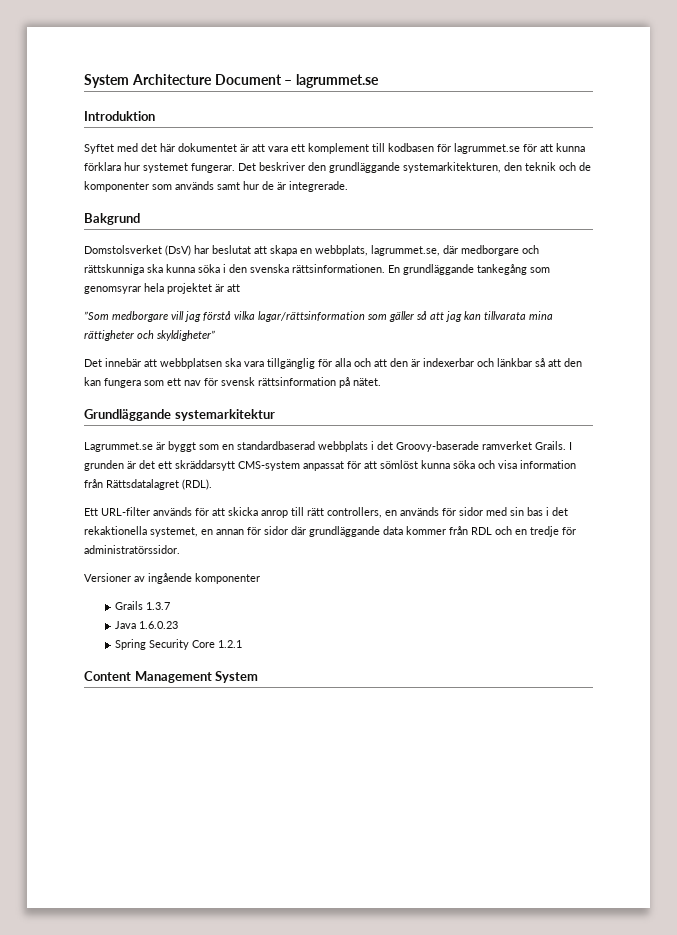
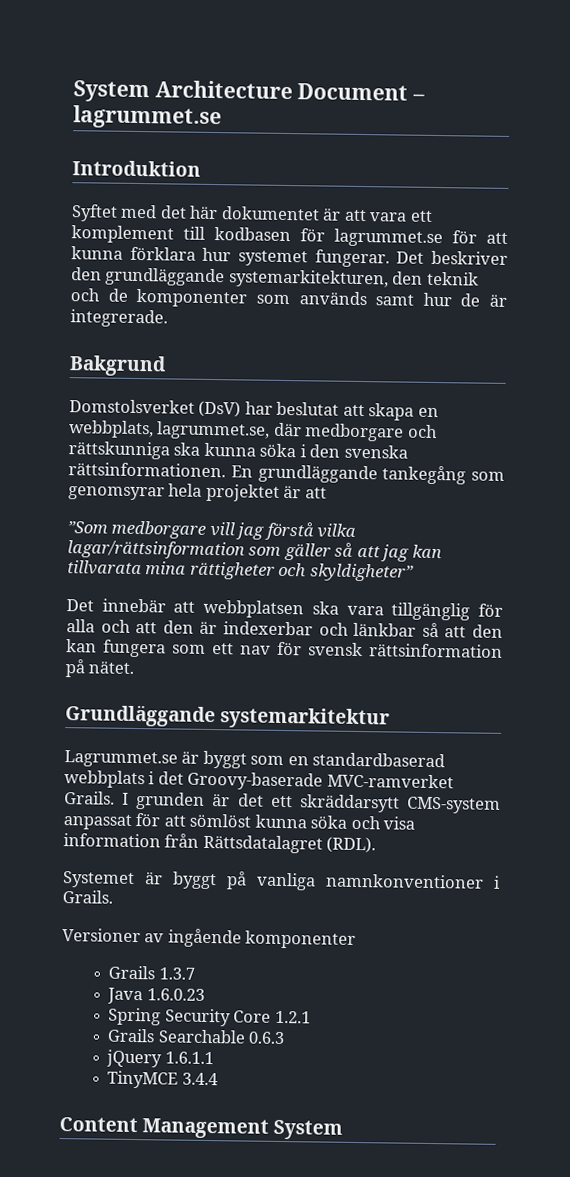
- Lagrummet.se är byggt som en standardbaserad webbplats i det Groovy-baserade ramverket Grails.
+ Lagrummet.se är byggt som en standardbaserad webbplats i det Groovy-baserade MVC-ramverket Grails.
- Ett URL-filter används för att skicka anrop till rätt controllers, en används för sidor med sin bas i det rekaktionella systemet, en annan för sidor där grundläggande data kommer från RDL och en tredje för administratörssidor.
+ Systemet är byggt på vanliga namnkonventioner i Grails.
+ Grails Searchable 0.6.3
+ jQuery 1.6.1.1
+ TinyMCE 3.4.4

